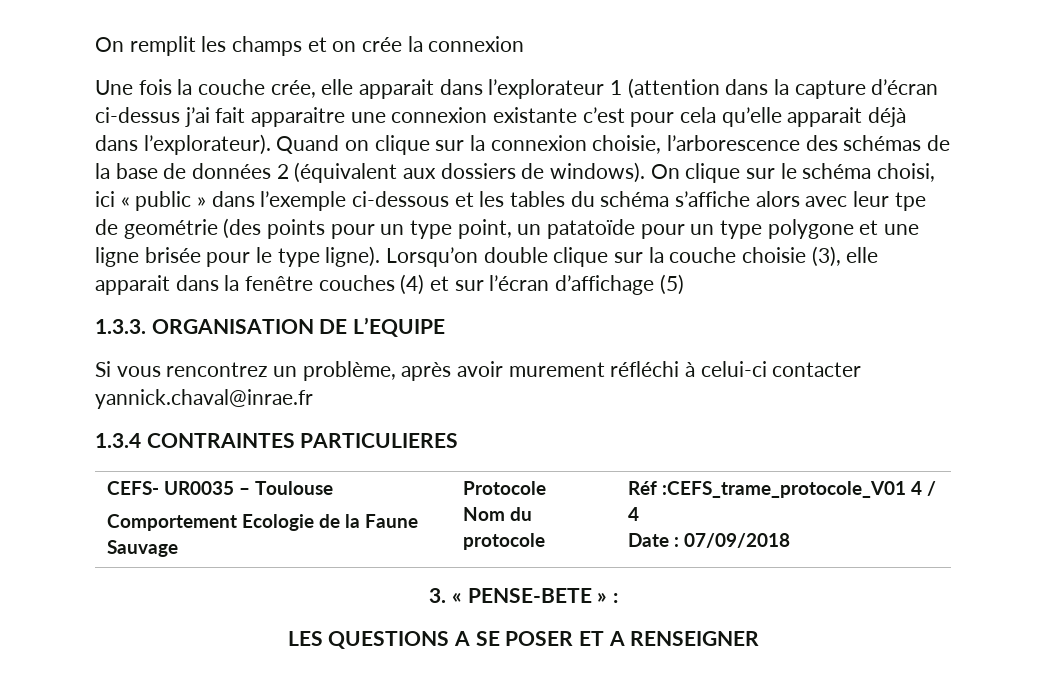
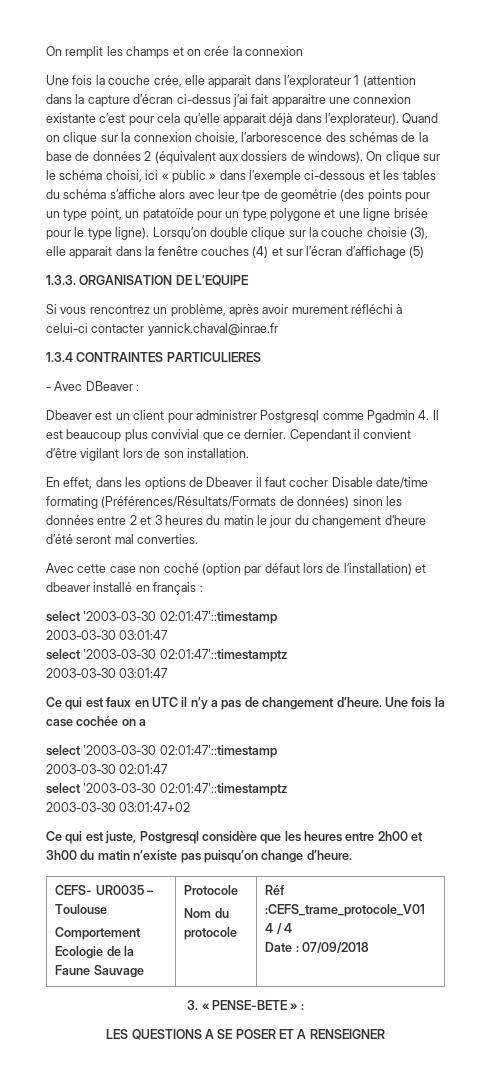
+ - Avec DBeaver :
+ Dbeaver est un client pour administrer Postgresql comme Pgadmin 4. Il est beaucoup plus convivial que ce dernier. Cependant il convient d’être vigilant lors de son installation.
+ En effet, dans les options de Dbeaver il faut cocher Disable date/time formating (Préférences/Résultats/Formats de données) sinon les données entre 2 et 3 heures du matin le jour du changement d’heure d’été seront mal converties.
+ Avec cette case non coché (option par défaut lors de l’installation) et dbeaver installé en français :
+ select '2003-03-30 02:01:47'::timestamp
+ 2003-03-30 03:01:47
+ select '2003-03-30 02:01:47'::timestamptz
+ 2003-03-30 03:01:47
+ Ce qui est faux en UTC il n’y a pas de changement d’heure. Une fois la case cochée on a
+ select '2003-03-30 02:01:47'::timestamp
+ 2003-03-30 02:01:47
+ select '2003-03-30 02:01:47'::timestamptz
+ 2003-03-30 03:01:47+02
+ Ce qui est juste, Postgresql considère que les heures entre 2h00 et 3h00 du matin n’existe pas puisqu’on change d’heure.

